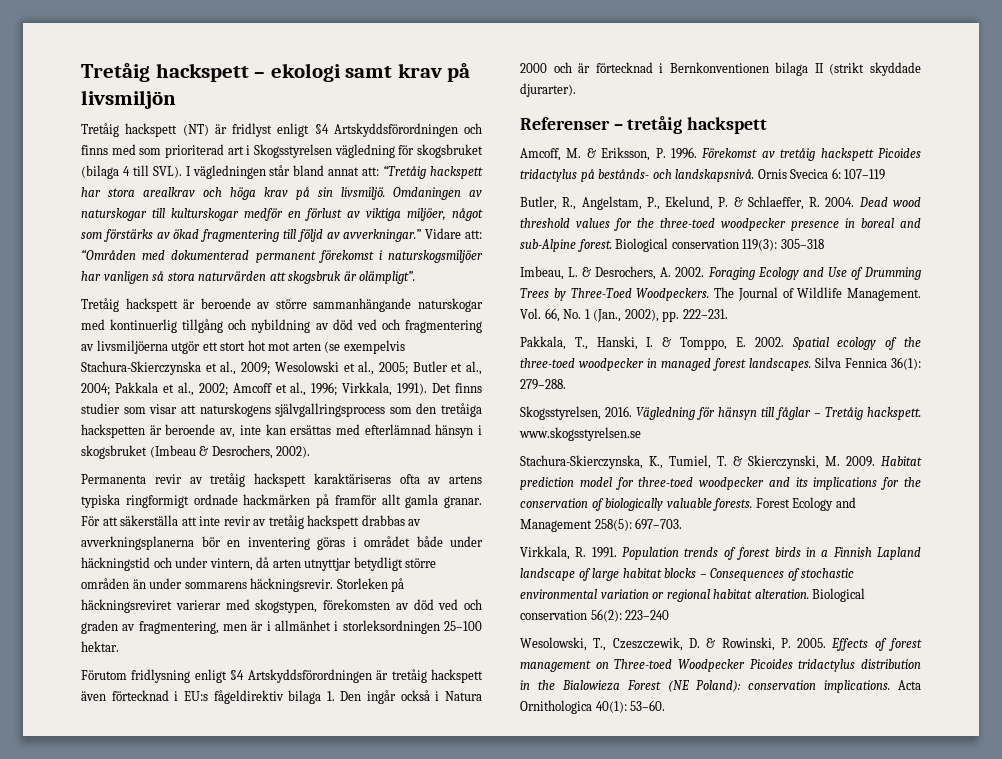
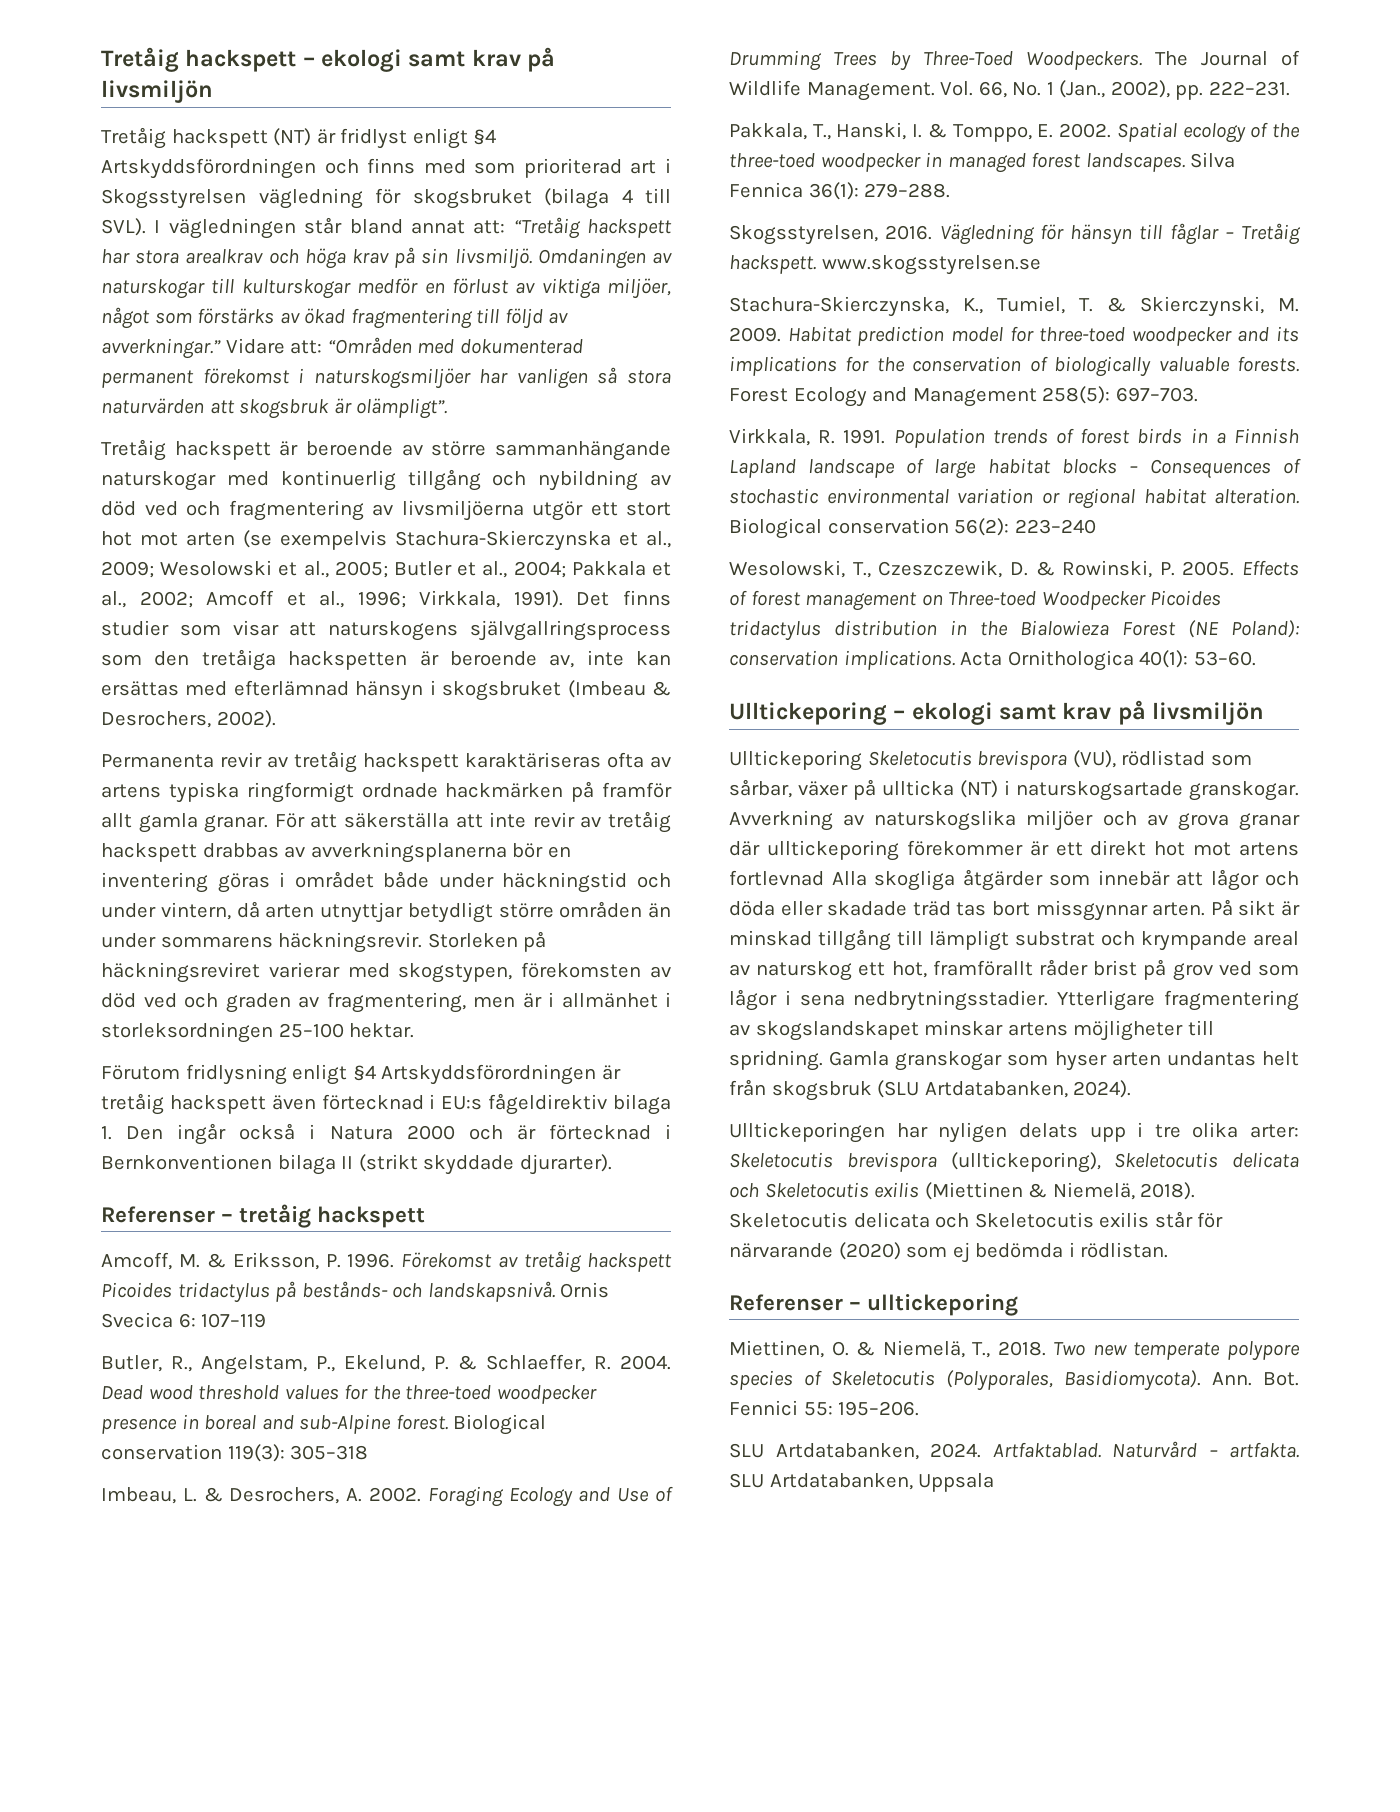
+ Ulltickeporing – ekologi samt krav på livsmiljön
+ Ulltickeporing Skeletocutis brevispora (VU), rödlistad som sårbar, växer på ullticka (NT) i naturskogsartade granskogar. Avverkning av naturskogslika miljöer och av grova granar där ulltickeporing förekommer är ett direkt hot mot artens fortlevnad Alla skogliga åtgärder som innebär att lågor och döda eller skadade träd tas bort missgynnar arten. På sikt är minskad tillgång till lämpligt substrat och krympande areal av naturskog ett hot, framförallt råder brist på grov ved som lågor i sena nedbrytningsstadier. Ytterligare fragmentering av skogslandskapet minskar artens möjligheter till spridning. Gamla granskogar som hyser arten undantas helt från skogsbruk (SLU Artdatabanken, 2024).
+ Ulltickeporingen har nyligen delats upp i tre olika arter: Skeletocutis brevispora (ulltickeporing), Skeletocutis delicata och Skeletocutis exilis (Miettinen & Niemelä, 2018). Skeletocutis delicata och Skeletocutis exilis står för närvarande (2020) som ej bedömda i rödlistan.
+ Referenser – ulltickeporing
+ Miettinen, O. & Niemelä, T., 2018. Two new temperate polypore species of Skeletocutis (Polyporales, Basidiomycota). Ann. Bot. Fennici 55: 195–206.
+ SLU Artdatabanken, 2024. Artfaktablad. Naturvård – artfakta. SLU Artdatabanken, Uppsala

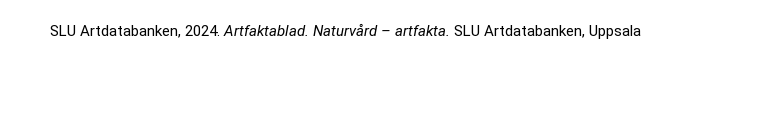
- Tretåig hackspett – ekologi samt krav på livsmiljön
- Tretåig hackspett (NT) är fridlyst enligt §4 Artskyddsförordningen och finns med som prioriterad art i Skogsstyrelsen vägledning för skogsbruket (bilaga 4 till SVL). I vägledningen står bland annat att: “Tretåig hackspett har stora arealkrav och höga krav på sin livsmiljö. Omdaningen av naturskogar till kulturskogar medför en förlust av viktiga miljöer, något som förstärks av ökad fragmentering till följd av avverkningar.” Vidare att: “Områden med dokumenterad permanent förekomst i naturskogsmiljöer har vanligen så stora naturvärden att skogsbruk är olämpligt”.
- Tretåig hackspett är beroende av större sammanhängande naturskogar med kontinuerlig tillgång och nybildning av död ved och fragmentering av livsmiljöerna utgör ett stort hot mot arten (se exempelvis Stachura-Skierczynska et al., 2009; Wesolowski et al., 2005; Butler et al., 2004; Pakkala et al., 2002; Amcoff et al., 1996; Virkkala, 1991). Det finns studier som visar att naturskogens självgallringsprocess som den tretåiga hackspetten är beroende av, inte kan ersättas med efterlämnad hänsyn i skogsbruket (Imbeau & Desrochers, 2002).
- Permanenta revir av tretåig hackspett karaktäriseras ofta av artens typiska ringformigt ordnade hackmärken på framför allt gamla granar. För att säkerställa att inte revir av tretåig hackspett drabbas av avverkningsplanerna bör en inventering göras i området både under häckningstid och under vintern, då arten utnyttjar betydligt större områden än under sommarens häckningsrevir. Storleken på häckningsreviret varierar med skogstypen, förekomsten av död ved och graden av fragmentering, men är i allmänhet i storleksordningen 25–100 hektar.
- Förutom fridlysning enligt §4 Artskyddsförordningen är tretåig hackspett även förtecknad i EU:s fågeldirektiv bilaga 1. Den ingår också i Natura 2000 och är förtecknad i Bernkonventionen bilaga II (strikt skyddade djurarter).
- Referenser – tretåig hackspett
- Amcoff, M. & Eriksson, P. 1996. Förekomst av tretåig hackspett Picoides tridactylus på bestånds- och landskapsnivå. Ornis Svecica 6: 107–119
- Butler, R., Angelstam, P., Ekelund, P. & Schlaeffer, R. 2004. Dead wood threshold values for the three-toed woodpecker presence in boreal and sub-Alpine forest. Biological conservation 119(3): 305–318
- Imbeau, L. & Desrochers, A. 2002. Foraging Ecology and Use of Drumming Trees by Three-Toed Woodpeckers. The Journal of Wildlife Management. Vol. 66, No. 1 (Jan., 2002), pp. 222–231.
- Pakkala, T., Hanski, I. & Tomppo, E. 2002. Spatial ecology of the three-toed woodpecker in managed forest landscapes. Silva Fennica 36(1): 279–288.
- Skogsstyrelsen, 2016. Vägledning för hänsyn till fåglar – Tretåig hackspett. www.skogsstyrelsen.se
- Stachura-Skierczynska, K., Tumiel, T. & Skierczynski, M. 2009. Habitat prediction model for three-toed woodpecker and its implications for the conservation of biologically valuable forests. Forest Ecology and Management 258(5): 697–703.
- Virkkala, R. 1991. Population trends of forest birds in a Finnish Lapland landscape of large habitat blocks – Consequences of stochastic environmental variation or regional habitat alteration. Biological conservation 56(2): 223–240
- Wesolowski, T., Czeszczewik, D. & Rowinski, P. 2005. Effects of forest management on Three-toed Woodpecker Picoides tridactylus distribution in the Bialowieza Forest (NE Poland): conservation implications. Acta Ornithologica 40(1): 53–60.
- Ulltickeporing – ekologi samt krav på livsmiljön
- Ulltickeporing Skeletocutis brevispora (VU), rödlistad som sårbar, växer på ullticka (NT) i naturskogsartade granskogar. Avverkning av naturskogslika miljöer och av grova granar där ulltickeporing förekommer är ett direkt hot mot artens fortlevnad Alla skogliga åtgärder som innebär att lågor och döda eller skadade träd tas bort missgynnar arten. På sikt är minskad tillgång till lämpligt substrat och krympande areal av naturskog ett hot, framförallt råder brist på grov ved som lågor i sena nedbrytningsstadier. Ytterligare fragmentering av skogslandskapet minskar artens möjligheter till spridning. Gamla granskogar som hyser arten undantas helt från skogsbruk (SLU Artdatabanken, 2024).
- Ulltickeporingen har nyligen delats upp i tre olika arter: Skeletocutis brevispora (ulltickeporing), Skeletocutis delicata och Skeletocutis exilis (Miettinen & Niemelä, 2018). Skeletocutis delicata och Skeletocutis exilis står för närvarande (2020) som ej bedömda i rödlistan.
- Referenser – ulltickeporing
- Miettinen, O. & Niemelä, T., 2018. Two new temperate polypore species of Skeletocutis (Polyporales, Basidiomycota). Ann. Bot. Fennici 55: 195–206.

